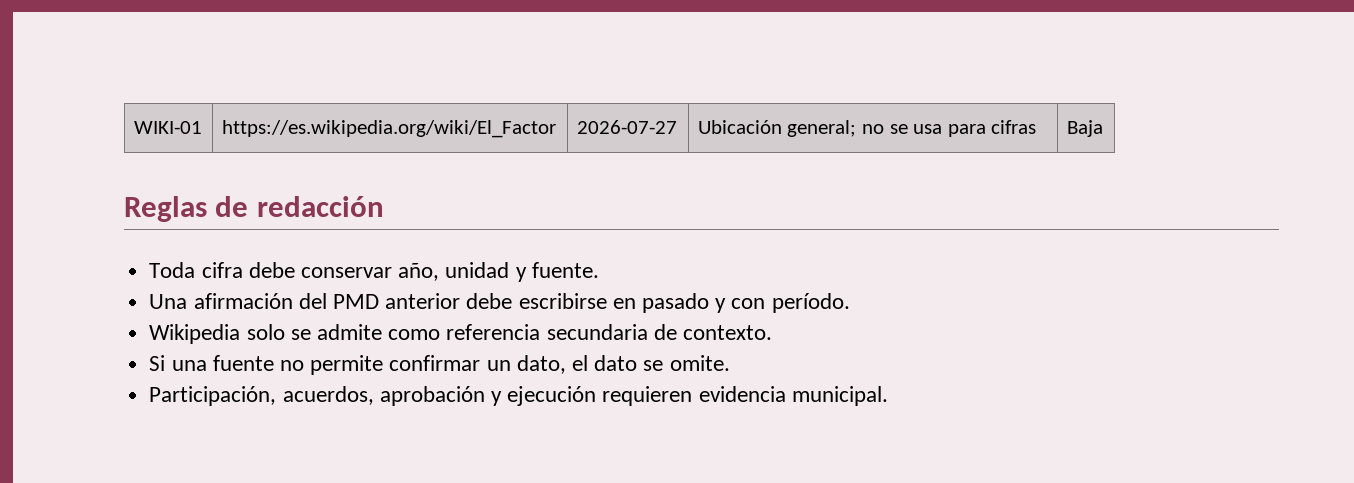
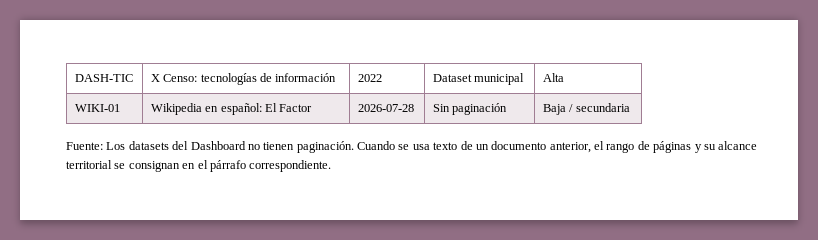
- WIKI-01 | https://es.wikipedia.org/wiki/El_Factor | 2026-07-27 | Ubicación general; no se usa para cifras | Baja
- Reglas de redacción
- Toda cifra debe conservar año, unidad y fuente.
- Una afirmación del PMD anterior debe escribirse en pasado y con período.
- Wikipedia solo se admite como referencia secundaria de contexto.
- Si una fuente no permite confirmar un dato, el dato se omite.
- Participación, acuerdos, aprobación y ejecución requieren evidencia municipal.
+ DASH-TIC | X Censo: tecnologías de información | 2022 | Dataset municipal | Alta
+ WIKI-01 | Wikipedia en español: El Factor | 2026-07-28 | Sin paginación | Baja / secundaria
+ Fuente: Los datasets del Dashboard no tienen paginación. Cuando se usa texto de un documento anterior, el rango de páginas y su alcance territorial se consignan en el párrafo correspondiente.

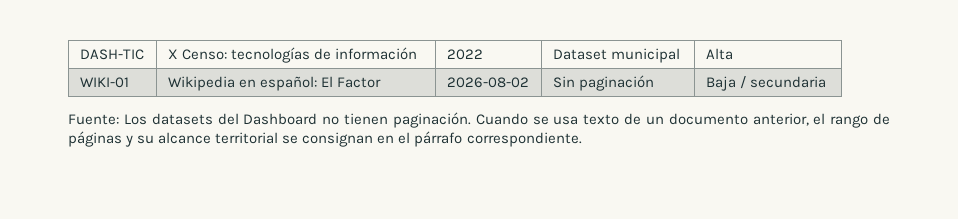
- WIKI-01 | Wikipedia en español: El Factor | 2026-07-28 | Sin paginación | Baja / secundaria
+ WIKI-01 | Wikipedia en español: El Factor | 2026-08-02 | Sin paginación | Baja / secundaria

